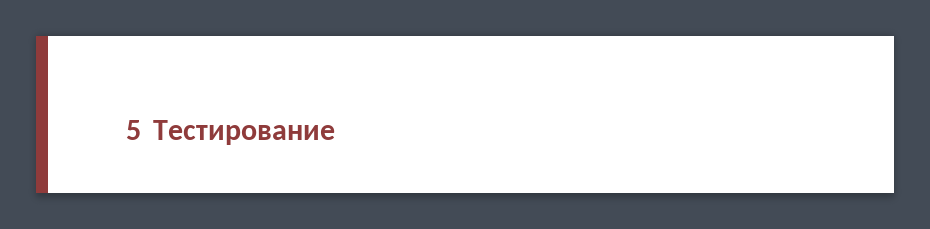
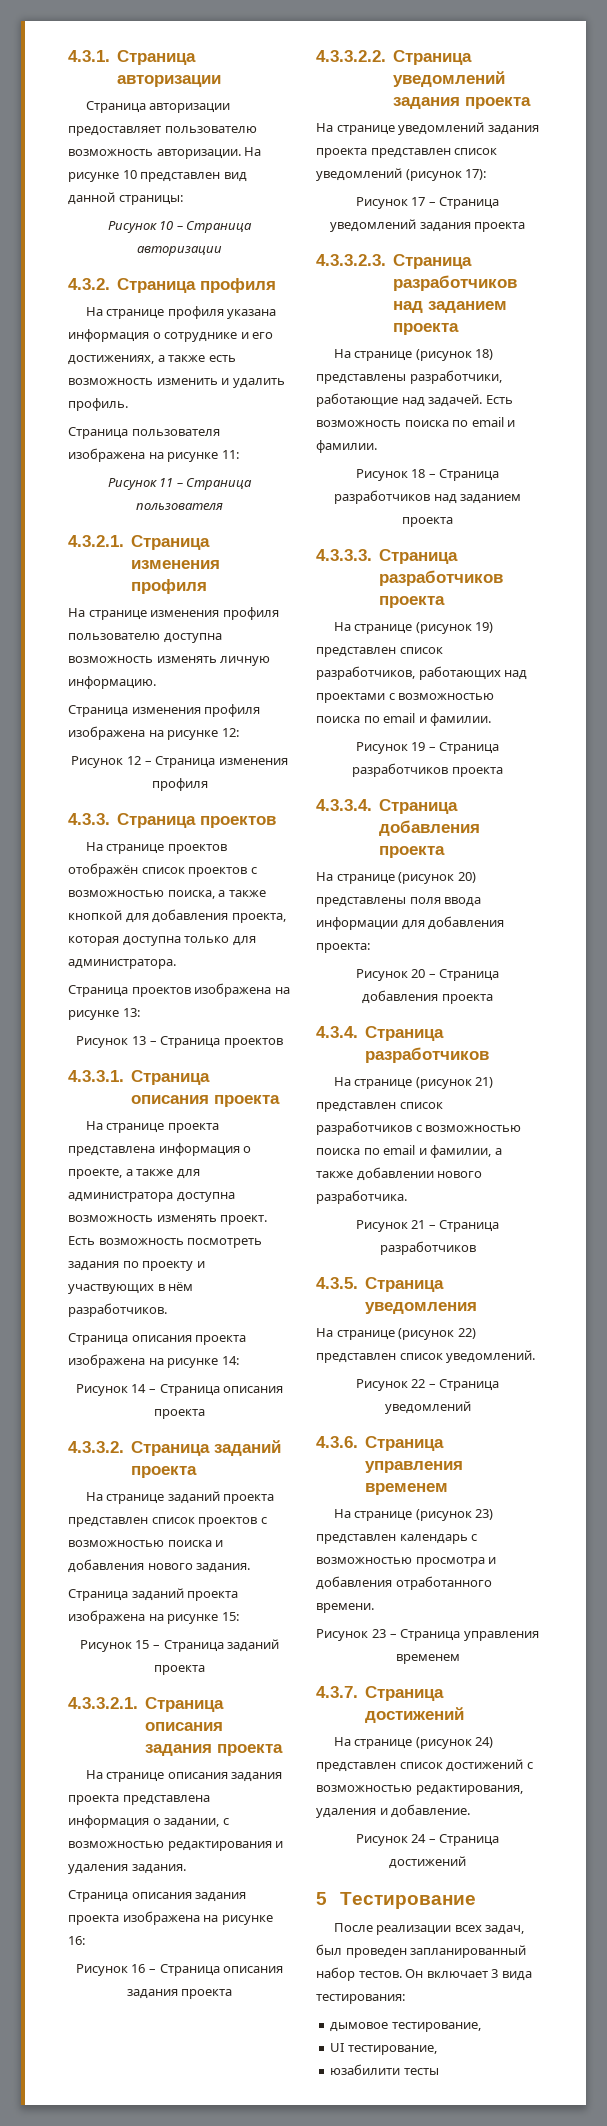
+ 4.3.1. Страница авторизации
+ Страница авторизации предоставляет пользователю возможность авторизации. На рисунке 10 представлен вид данной страницы:
+ Рисунок 10 – Страница авторизации
+ 4.3.2. Страница профиля
+ На странице профиля указана информация о сотруднике и его достижениях, а также есть возможность изменить и удалить профиль.
+ Страница пользователя изображена на рисунке 11:
+ Рисунок 11 – Страница пользователя
+ 4.3.2.1. Страница изменения профиля
+ На странице изменения профиля пользователю доступна возможность изменять личную информацию.
+ Страница изменения профиля изображена на рисунке 12:
+ Рисунок 12 – Страница изменения профиля
+ 4.3.3. Страница проектов
+ На странице проектов отображён список проектов с возможностью поиска, а также кнопкой для добавления проекта, которая доступна только для администратора.
+ Страница проектов изображена на рисунке 13:
+ Рисунок 13 – Страница проектов
+ 4.3.3.1. Страница описания проекта
+ На странице проекта представлена информация о проекте, а также для администратора доступна возможность изменять проект. Есть возможность посмотреть задания по проекту и участвующих в нём разработчиков.
+ Страница описания проекта изображена на рисунке 14:
+ Рисунок 14 – Страница описания проекта
+ 4.3.3.2. Страница заданий проекта
+ На странице заданий проекта представлен список проектов с возможностью поиска и добавления нового задания.
+ Страница заданий проекта изображена на рисунке 15:
+ Рисунок 15 – Страница заданий проекта
+ 4.3.3.2.1. Страница описания задания проекта
+ На странице описания задания проекта представлена информация о задании, с возможностью редактирования и удаления задания.
+ Страница описания задания проекта изображена на рисунке 16:
+ Рисунок 16 – Страница описания задания проекта
+ 4.3.3.2.2. Страница уведомлений задания проекта
+ На странице уведомлений задания проекта представлен список уведомлений (рисунок 17):
+ Рисунок 17 – Страница уведомлений задания проекта
+ 4.3.3.2.3. Страница разработчиков над заданием проекта
+ На странице (рисунок 18) представлены разработчики, работающие над задачей. Есть возможность поиска по email и фамилии.
+ Рисунок 18 – Страница разработчиков над заданием проекта
+ 4.3.3.3. Страница разработчиков проекта
+ На странице (рисунок 19) представлен список разработчиков, работающих над проектами с возможностью поиска по email и фамилии.
+ Рисунок 19 – Страница разработчиков проекта
+ 4.3.3.4. Страница добавления проекта
+ На странице (рисунок 20) представлены поля ввода информации для добавления проекта:
+ Рисунок 20 – Страница добавления проекта
+ 4.3.4. Страница разработчиков
+ На странице (рисунок 21) представлен список разработчиков с возможностью поиска по email и фамилии, а также добавлении нового разработчика.
+ Рисунок 21 – Страница разработчиков
+ 4.3.5. Страница уведомления
+ На странице (рисунок 22) представлен список уведомлений.
+ Рисунок 22 – Страница уведомлений
+ 4.3.6. Страница управления временем
+ На странице (рисунок 23) представлен календарь с возможностью просмотра и добавления отработанного времени.
+ Рисунок 23 – Страница управления временем
+ 4.3.7. Страница достижений
+ На странице (рисунок 24) представлен список достижений с возможностью редактирования, удаления и добавление.
+ Рисунок 24 – Страница достижений
  5 Тестирование
+ После реализации всех задач, был проведен запланированный набор тестов. Он включает 3 вида тестирования:
+ дымовое тестирование,
+ UI тестирование,
+ юзабилити тесты

